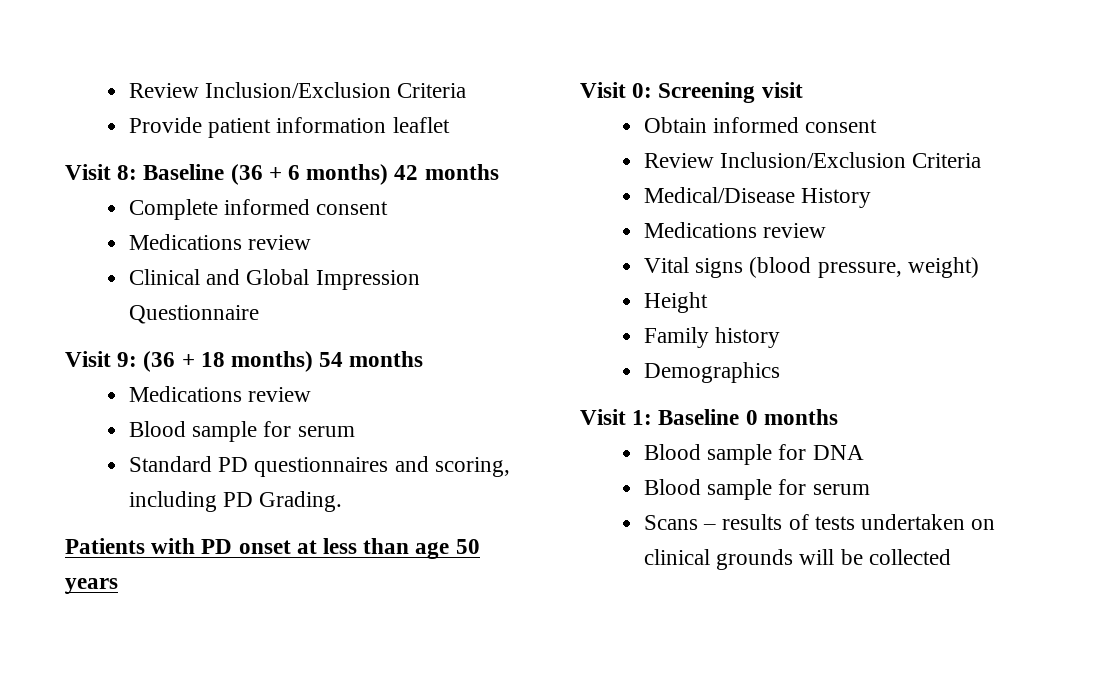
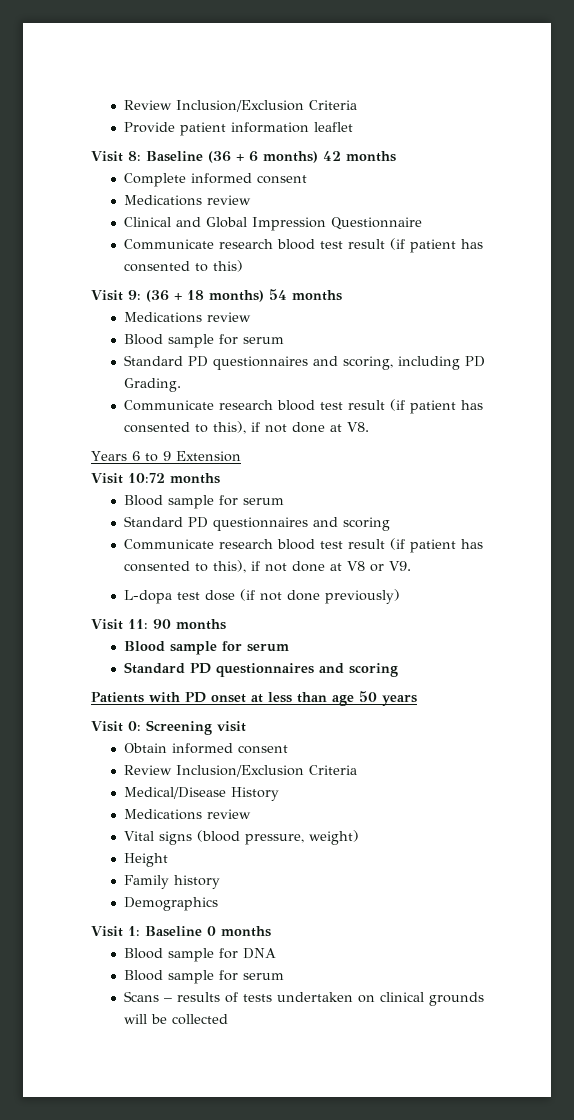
+ Communicate research blood test result (if patient has consented to this)
+ Communicate research blood test result (if patient has consented to this), if not done at V8.
+ Years 6 to 9 Extension
+ Visit 10:72 months
+ Blood sample for serum
+ Standard PD questionnaires and scoring
+ Communicate research blood test result (if patient has consented to this), if not done at V8 or V9.
+ L-dopa test dose (if not done previously)
+ Visit 11: 90 months
+ Blood sample for serum
+ Standard PD questionnaires and scoring

